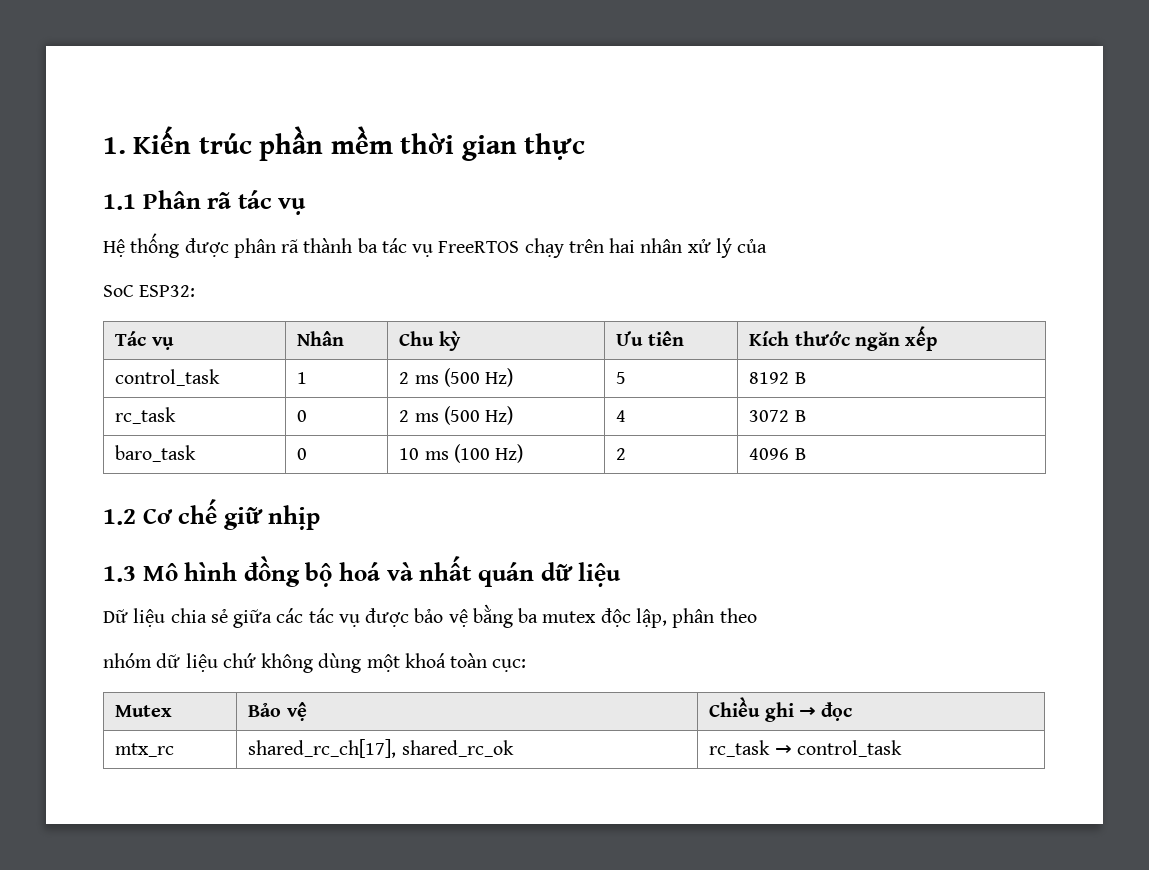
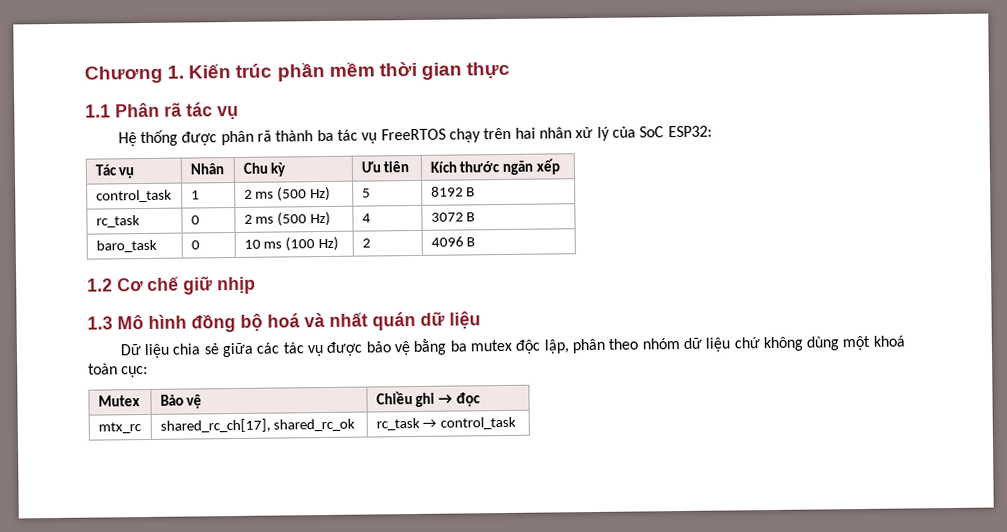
- 1. Kiến trúc phần mềm thời gian thực
+ Chương 1. Kiến trúc phần mềm thời gian thực
- Hệ thống được phân rã thành ba tác vụ FreeRTOS chạy trên hai nhân xử lý của
- SoC ESP32:
+ Hệ thống được phân rã thành ba tác vụ FreeRTOS chạy trên hai nhân xử lý của SoC ESP32:
- Dữ liệu chia sẻ giữa các tác vụ được bảo vệ bằng ba mutex độc lập, phân theo
- nhóm dữ liệu chứ không dùng một khoá toàn cục:
+ Dữ liệu chia sẻ giữa các tác vụ được bảo vệ bằng ba mutex độc lập, phân theo nhóm dữ liệu chứ không dùng một khoá toàn cục:

